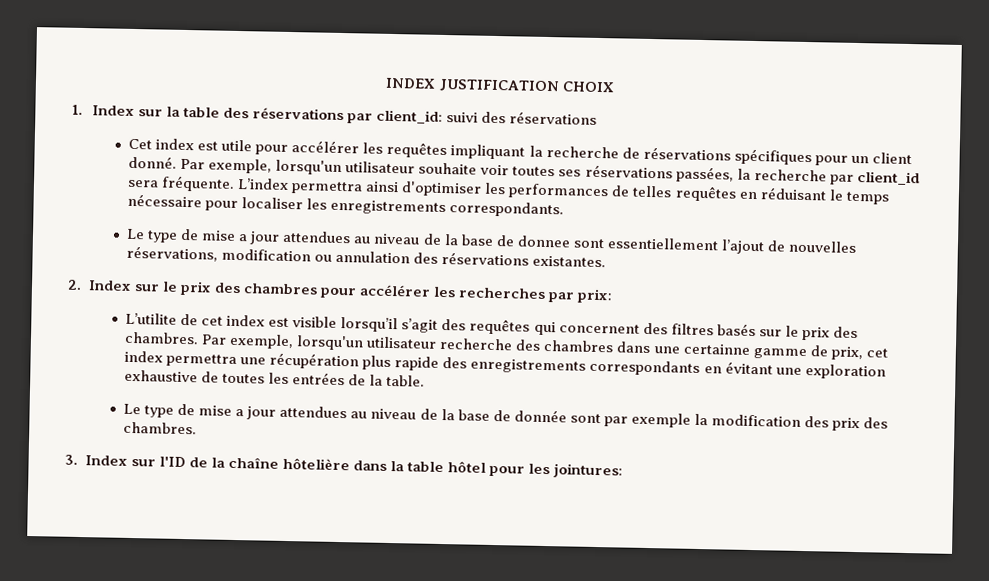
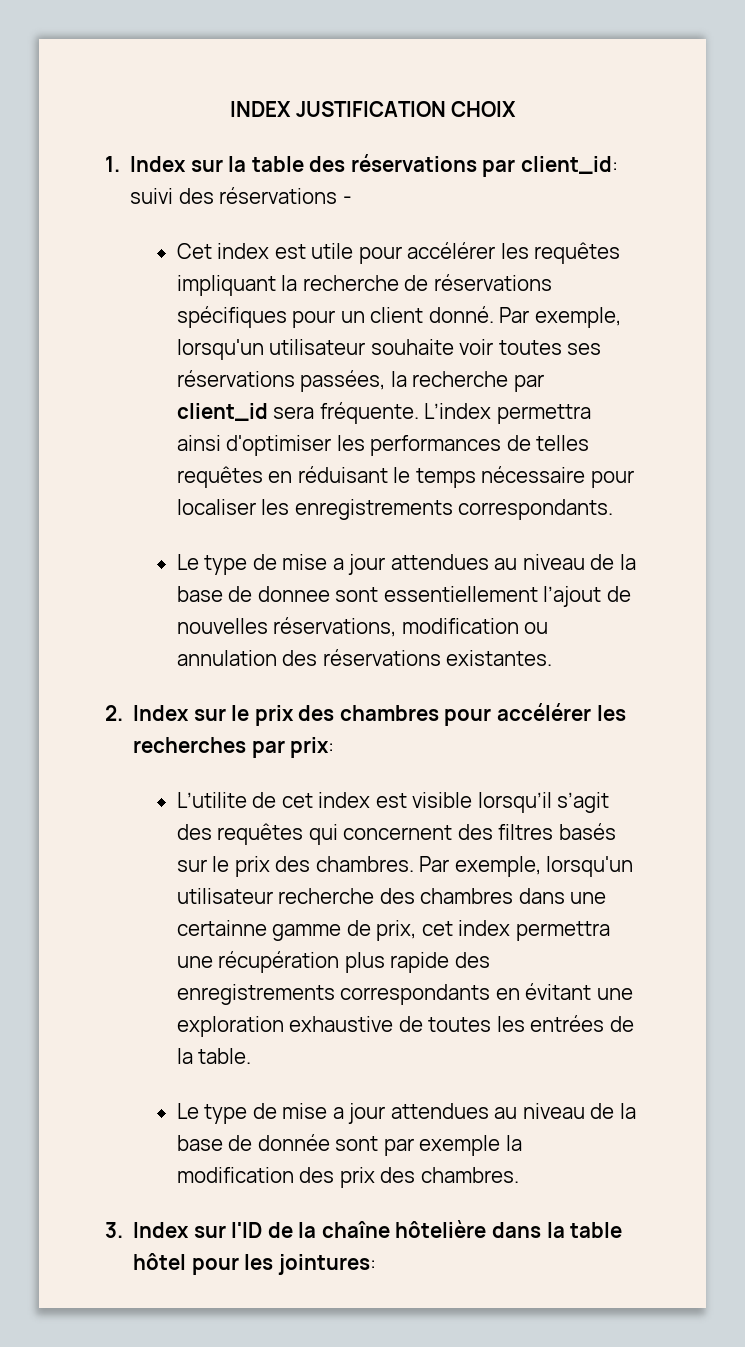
- 1. Index sur la table des réservations par client_id: suivi des réservations
+ 1. Index sur la table des réservations par client_id: suivi des réservations -

